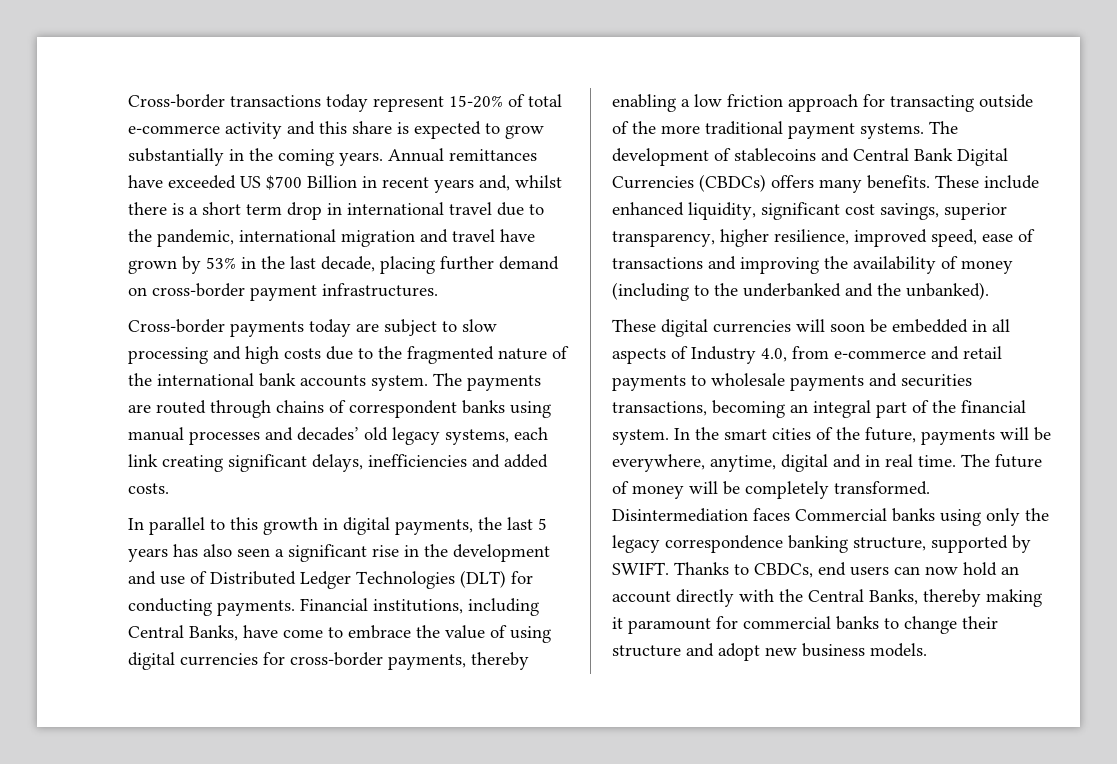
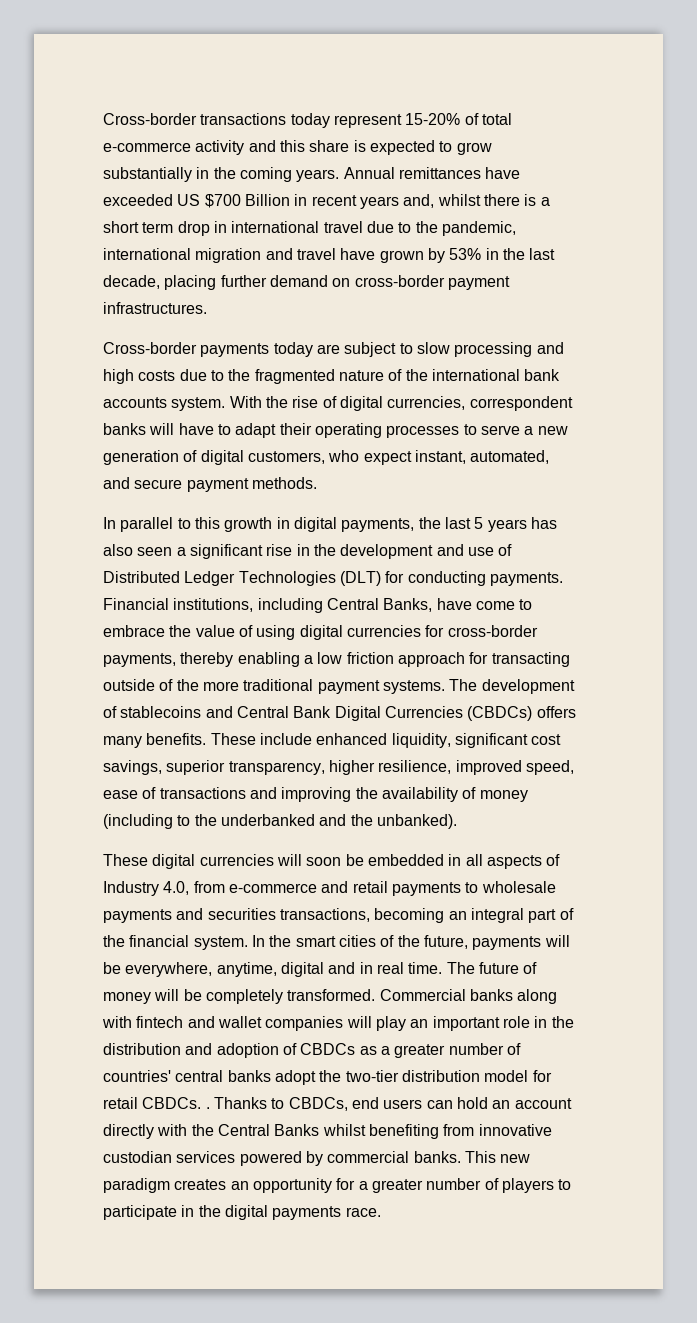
- The payments are routed through chains of correspondent banks using manual processes and decades’ old legacy systems, each link creating significant delays, inefficiencies and added costs.
+ With the rise of digital currencies, correspondent banks will have to adapt their operating processes to serve a new generation of digital customers, who expect instant, automated, and secure payment methods.
- Disintermediation faces Commercial banks using only the legacy correspondence banking structure, supported by SWIFT.
+ Commercial banks along with fintech and wallet companies will play an important role in the distribution and adoption of CBDCs as a greater number of countries' central banks adopt the two-tier distribution model for retail CBDCs. .
- Thanks to CBDCs, end users can now hold an account directly with the Central Banks, thereby making it paramount for commercial banks to change their structure and adopt new business models.
+ Thanks to CBDCs, end users can hold an account directly with the Central Banks whilst benefiting from innovative custodian services powered by commercial banks. This new paradigm creates an opportunity for a greater number of players to participate in the digital payments race.

